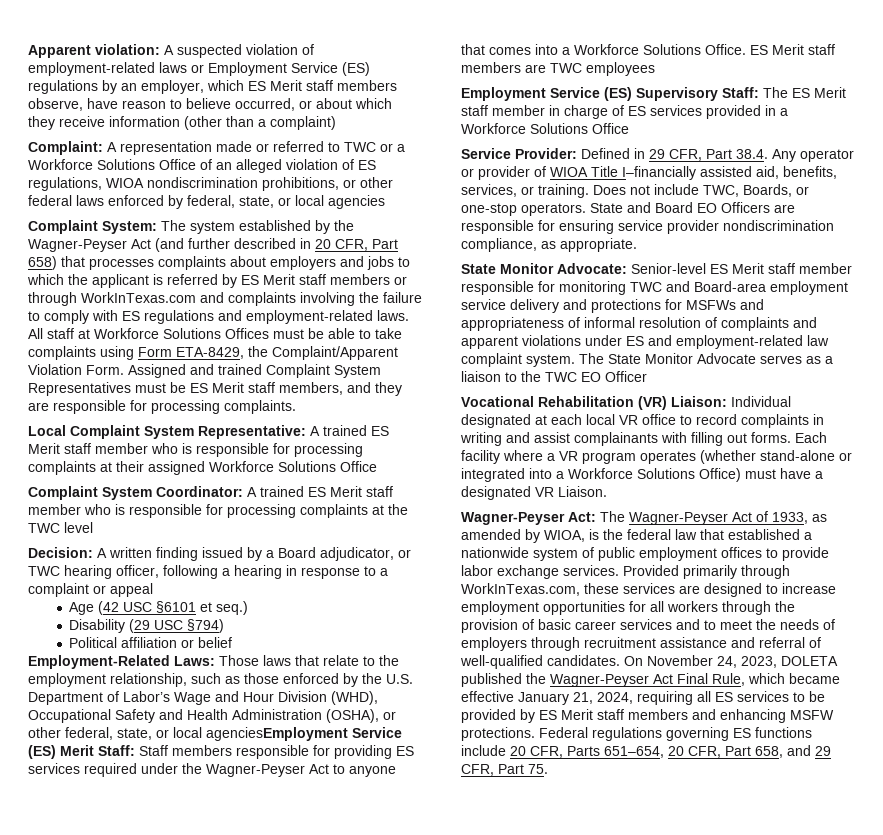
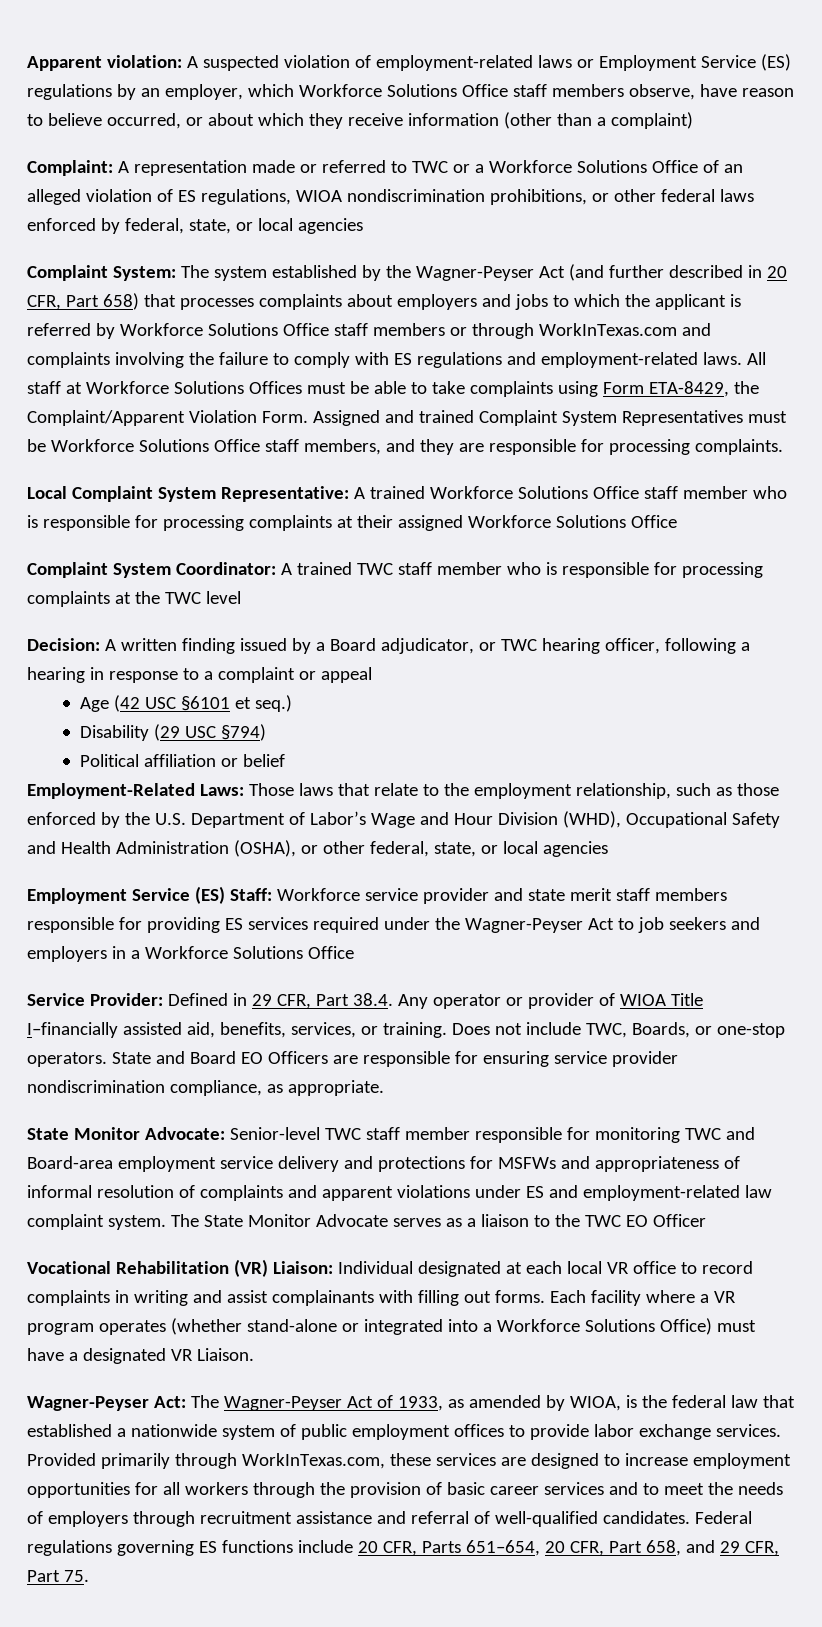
- Apparent violation: A suspected violation of employment-related laws or Employment Service (ES) regulations by an employer, which ES Merit staff members observe, have reason to believe occurred, or about which they receive information (other than a complaint)
+ Apparent violation: A suspected violation of employment-related laws or Employment Service (ES) regulations by an employer, which Workforce Solutions Office staff members observe, have reason to believe occurred, or about which they receive information (other than a complaint)
- Complaint System: The system established by the Wagner-Peyser Act (and further described in 20 CFR, Part 658) that processes complaints about employers and jobs to which the applicant is referred by ES Merit staff members or through WorkInTexas.com and complaints involving the failure to comply with ES regulations and employment-related laws.
+ Complaint System: The system established by the Wagner-Peyser Act (and further described in 20 CFR, Part 658) that processes complaints about employers and jobs to which the applicant is referred by Workforce Solutions Office staff members or through WorkInTexas.com and complaints involving the failure to comply with ES regulations and employment-related laws.
- Assigned and trained Complaint System Representatives must be ES Merit staff members, and they are responsible for processing complaints.
+ Assigned and trained Complaint System Representatives must be Workforce Solutions Office staff members, and they are responsible for processing complaints.
- Local Complaint System Representative: A trained ES Merit staff member who is responsible for processing complaints at their assigned Workforce Solutions Office
+ Local Complaint System Representative: A trained Workforce Solutions Office staff member who is responsible for processing complaints at their assigned Workforce Solutions Office
- Complaint System Coordinator: A trained ES Merit staff member who is responsible for processing complaints at the TWC level
+ Complaint System Coordinator: A trained TWC staff member who is responsible for processing complaints at the TWC level
- Employment-Related Laws: Those laws that relate to the employment relationship, such as those enforced by the U.S. Department of Labor’s Wage and Hour Division (WHD), Occupational Safety and Health Administration (OSHA), or other federal, state, or local agenciesEmployment Service (ES) Merit Staff: Staff members responsible for providing ES services required under the Wagner-Peyser Act to anyone that comes into a Workforce Solutions Office. ES Merit staff members are TWC employees
- Employment Service (ES) Supervisory Staff: The ES Merit staff member in charge of ES services provided in a Workforce Solutions Office
+ Employment-Related Laws: Those laws that relate to the employment relationship, such as those enforced by the U.S. Department of Labor’s Wage and Hour Division (WHD), Occupational Safety and Health Administration (OSHA), or other federal, state, or local agencies
+ Employment Service (ES) Staff: Workforce service provider and state merit staff members responsible for providing ES services required under the Wagner-Peyser Act to job seekers and employers in a Workforce Solutions Office
- State Monitor Advocate: Senior-level ES Merit staff member responsible for monitoring TWC and Board-area employment service delivery and protections for MSFWs and appropriateness of informal resolution of complaints and apparent violations under ES and employment-related law complaint system.
+ State Monitor Advocate: Senior-level TWC staff member responsible for monitoring TWC and Board-area employment service delivery and protections for MSFWs and appropriateness of informal resolution of complaints and apparent violations under ES and employment-related law complaint system.
- On November 24, 2023, DOLETA published the Wagner-Peyser Act Final Rule, which became effective January 21, 2024, requiring all ES services to be provided by ES Merit staff members and enhancing MSFW protections.

